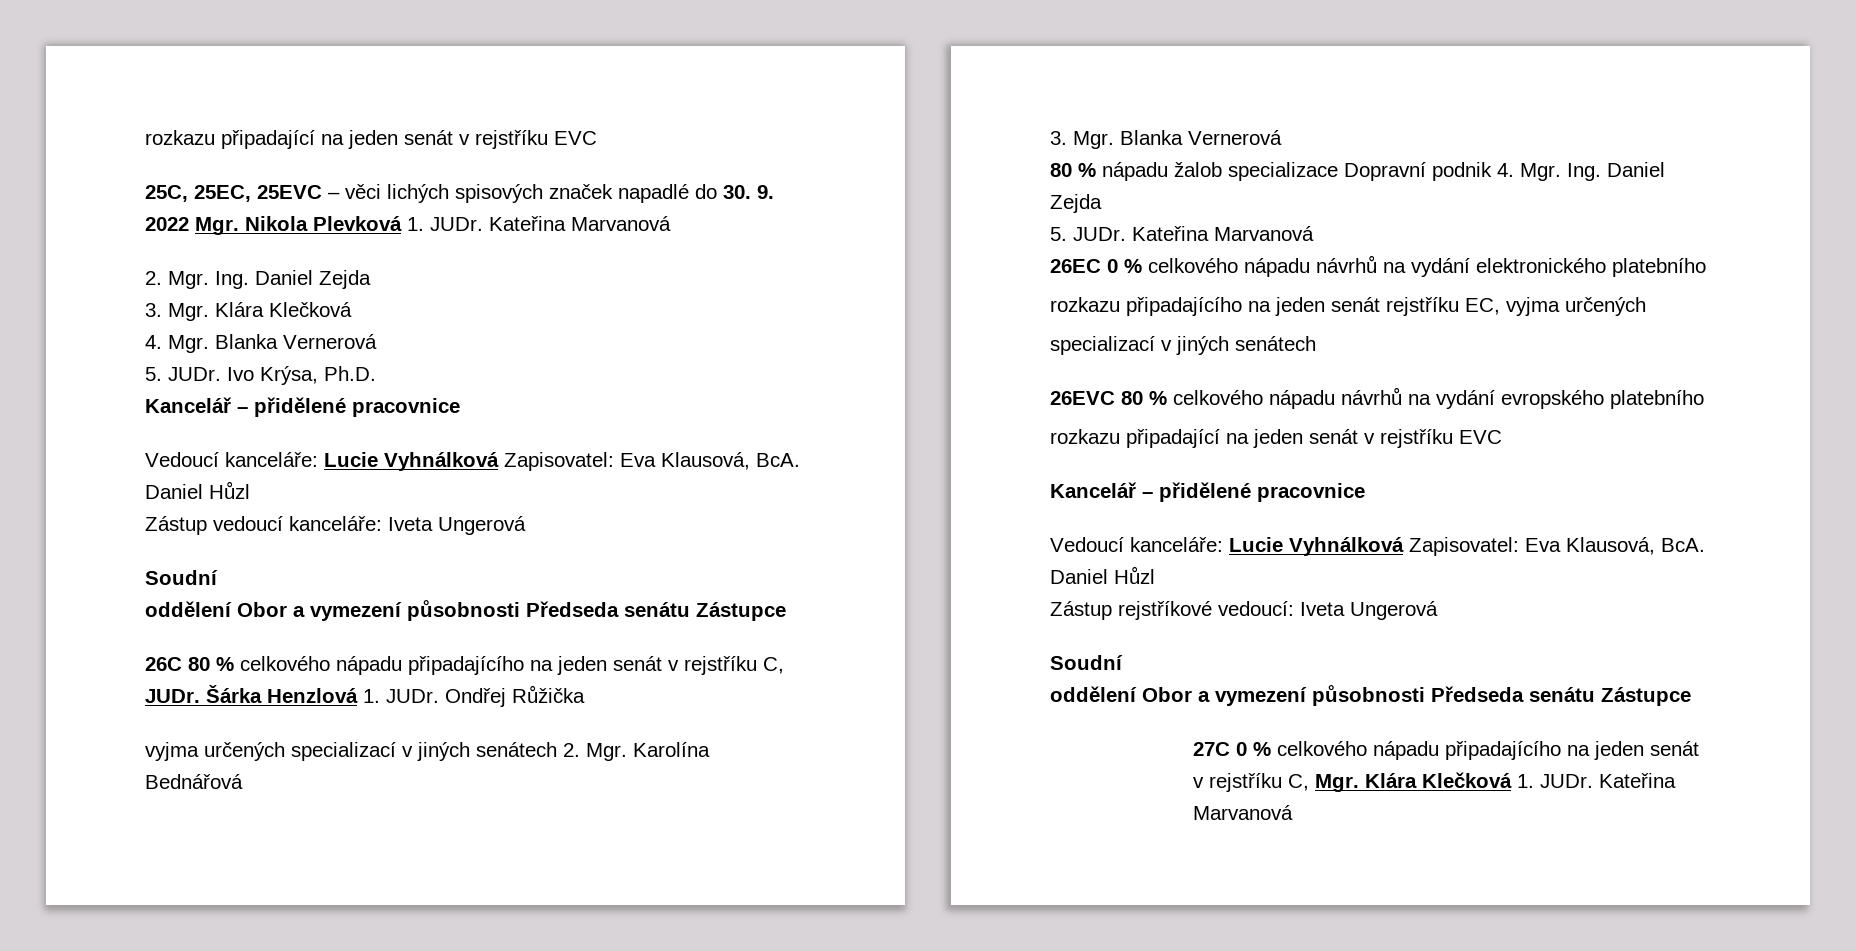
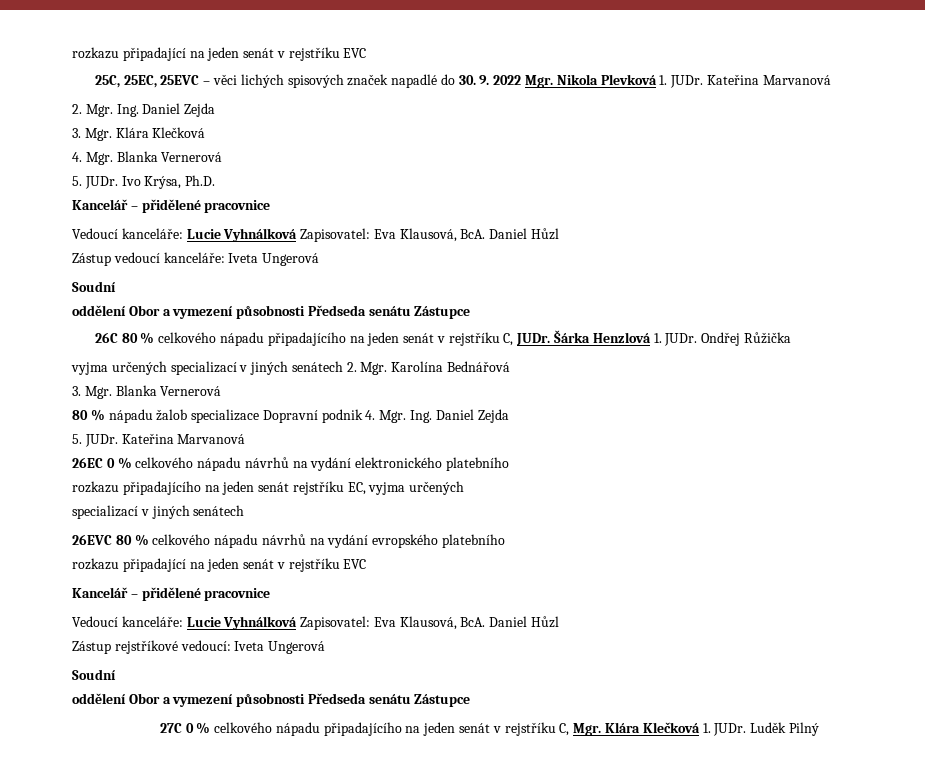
- 27C 0 % celkového nápadu připadajícího na jeden senát v rejstříku C, Mgr. Klára Klečková 1. JUDr. Kateřina Marvanová
+ 27C 0 % celkového nápadu připadajícího na jeden senát v rejstříku C, Mgr. Klára Klečková 1. JUDr. Luděk Pilný

